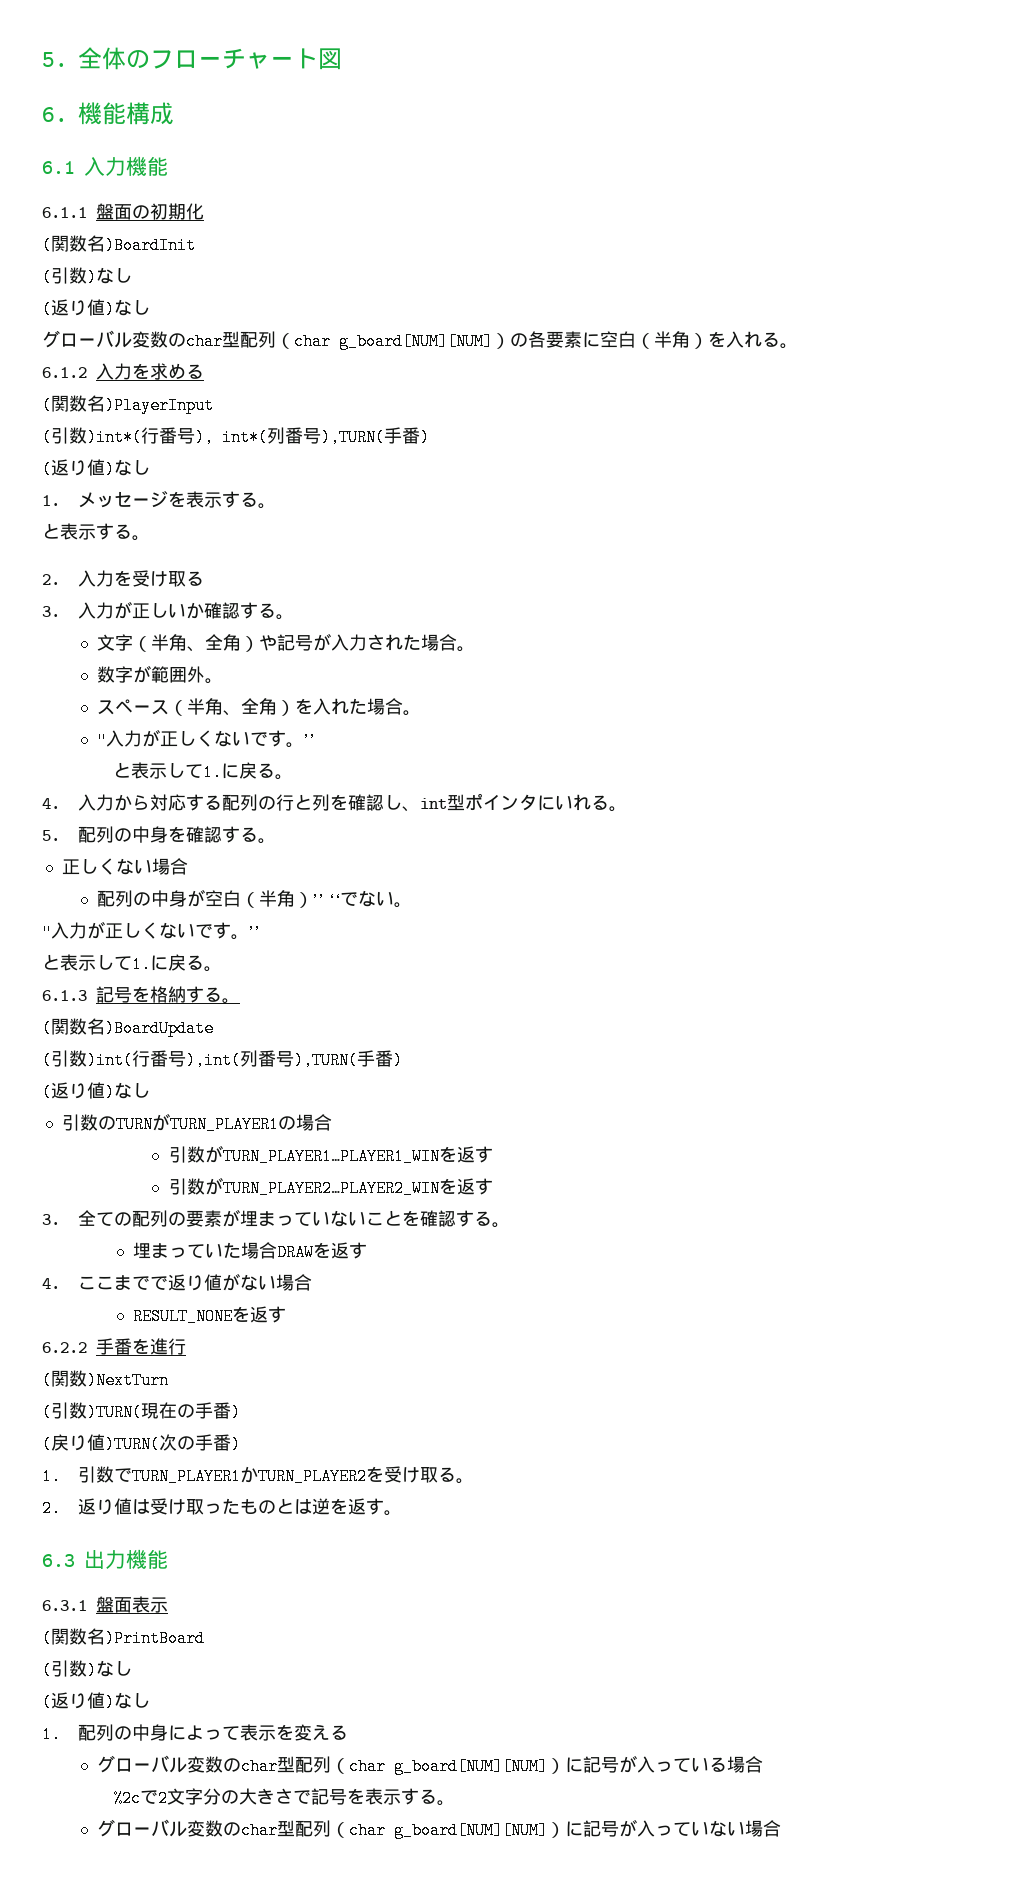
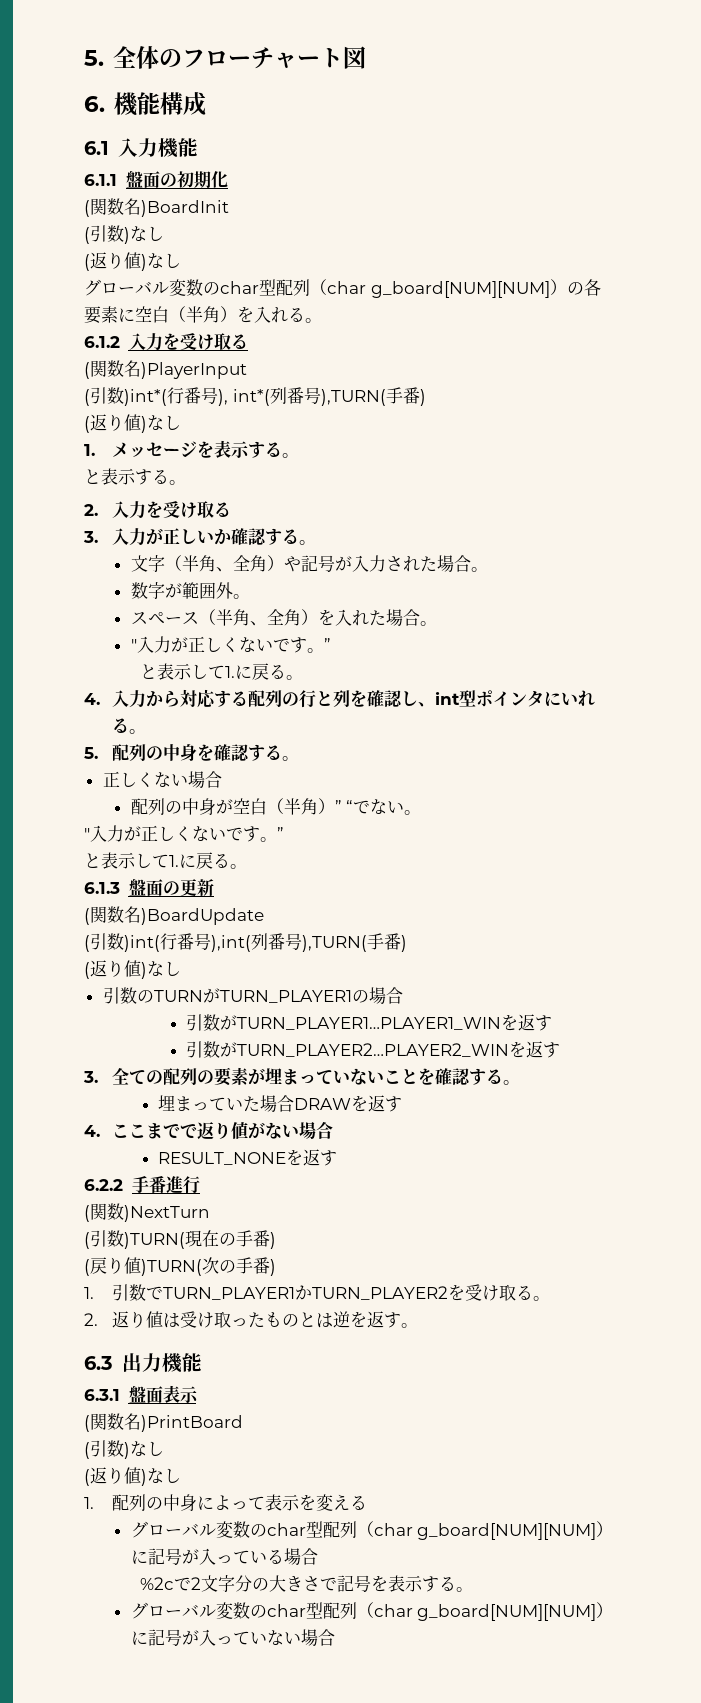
- 6.1.2入力を求める
+ 6.1.2入力を受け取る
- 6.1.3記号を格納する。
+ 6.1.3盤面の更新
- 6.2.2手番を進行
+ 6.2.2手番進行

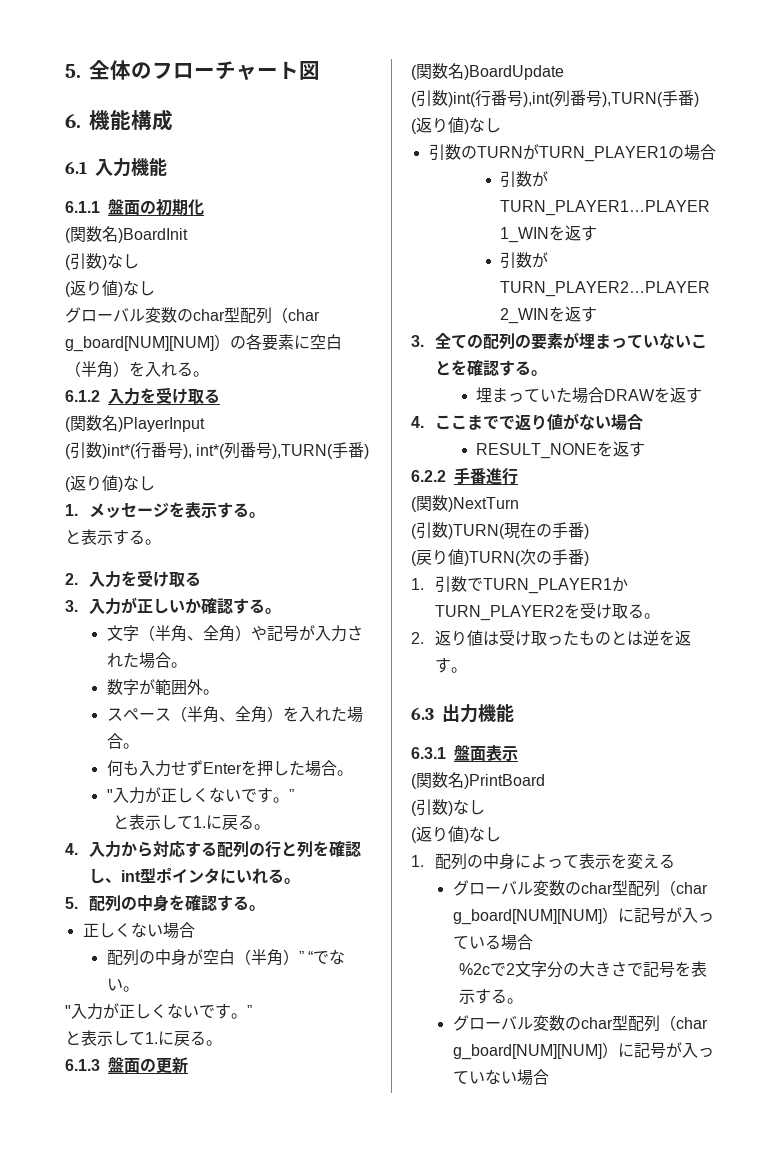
+ 何も入力せずEnterを押した場合。

